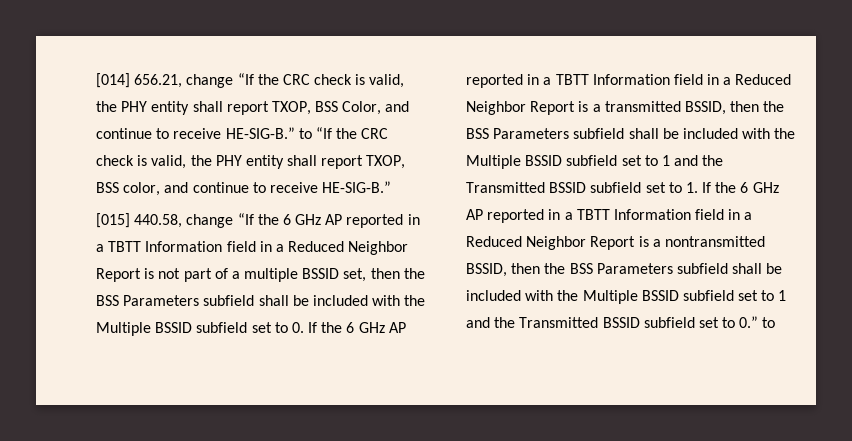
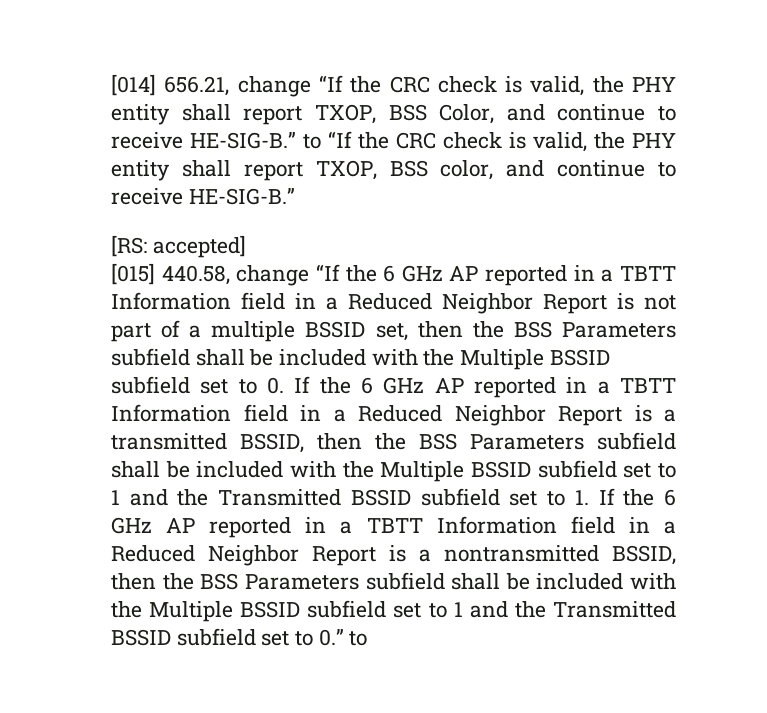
+ [RS: accepted]

